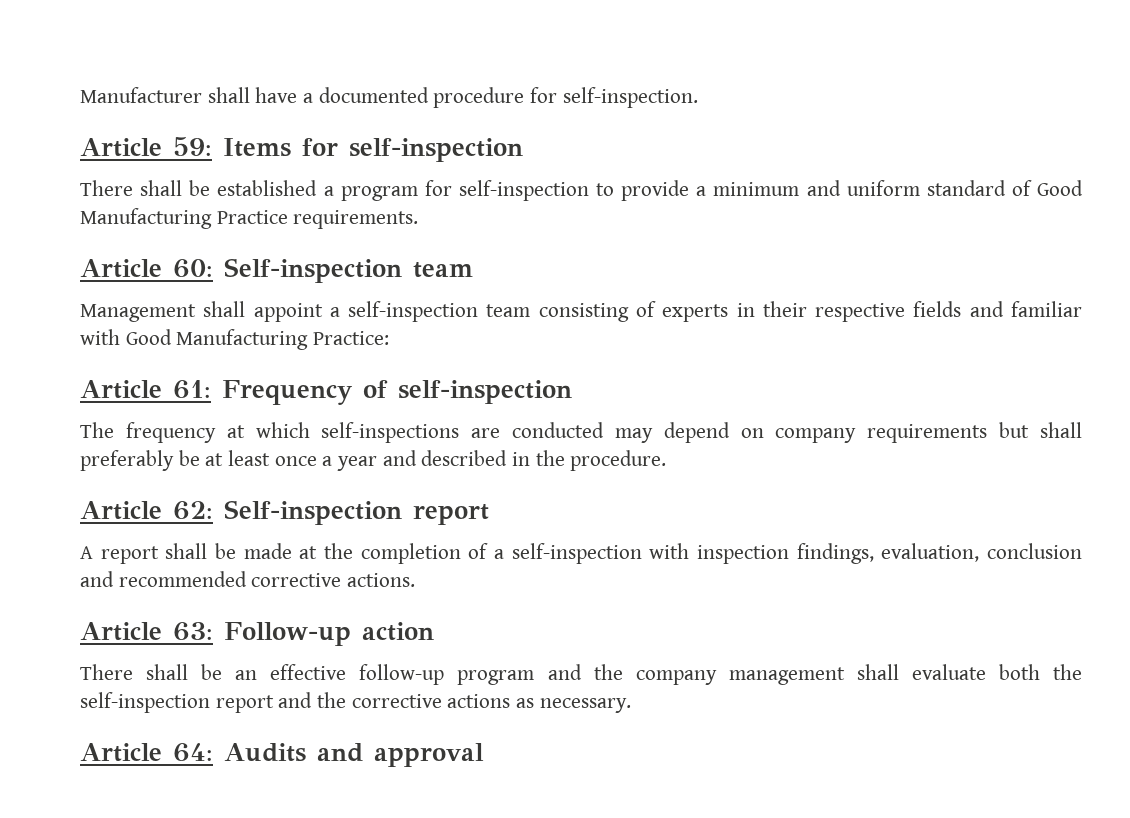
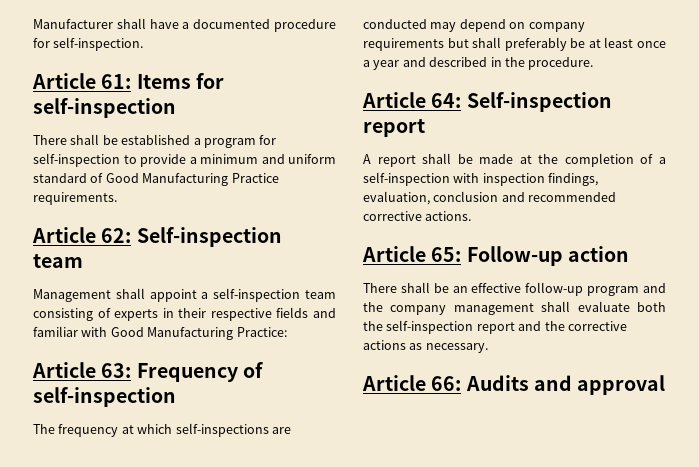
- Article 59: Items for self-inspection
+ Article 61: Items for self-inspection
- Article 60: Self-inspection team
+ Article 62: Self-inspection team
- Article 61: Frequency of self-inspection
+ Article 63: Frequency of self-inspection
- Article 62: Self-inspection report
+ Article 64: Self-inspection report
- Article 63: Follow-up action
+ Article 65: Follow-up action
- Article 64: Audits and approval
+ Article 66: Audits and approval

